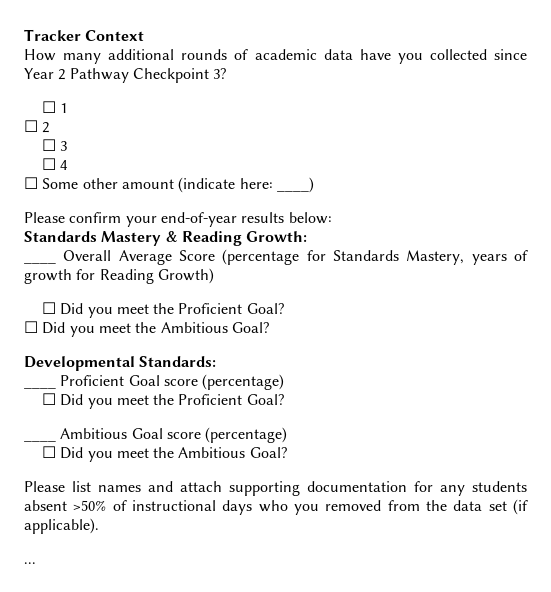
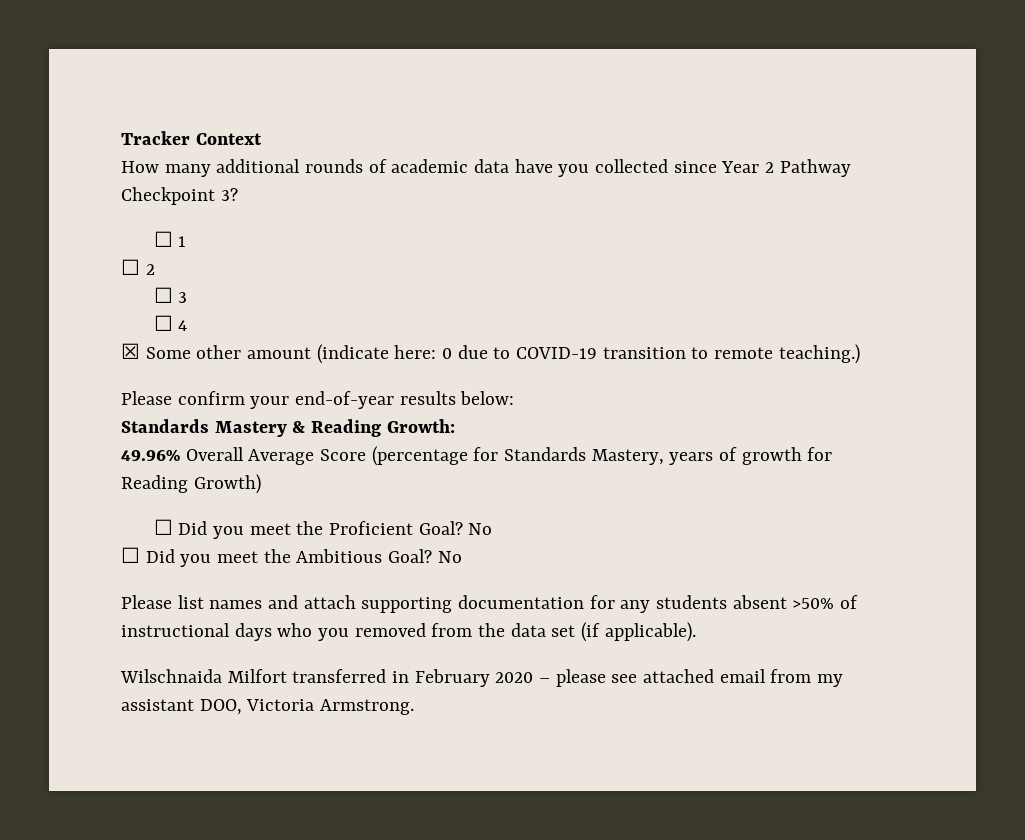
- ☐ Some other amount (indicate here: ____)
+ ☒ Some other amount (indicate here: 0 due to COVID-19 transition to remote teaching.)
- ____ Overall Average Score (percentage for Standards Mastery, years of growth for Reading Growth)
- ☐ Did you meet the Proficient Goal?
- ☐ Did you meet the Ambitious Goal?
- Developmental Standards:
- ____ Proficient Goal score (percentage)
- ☐ Did you meet the Proficient Goal?
- ____ Ambitious Goal score (percentage)
- ☐ Did you meet the Ambitious Goal?
+ 49.96% Overall Average Score (percentage for Standards Mastery, years of growth for Reading Growth)
+ ☐ Did you meet the Proficient Goal? No
+ ☐ Did you meet the Ambitious Goal? No
- ...
+ Wilschnaida Milfort transferred in February 2020 – please see attached email from my assistant DOO, Victoria Armstrong.

